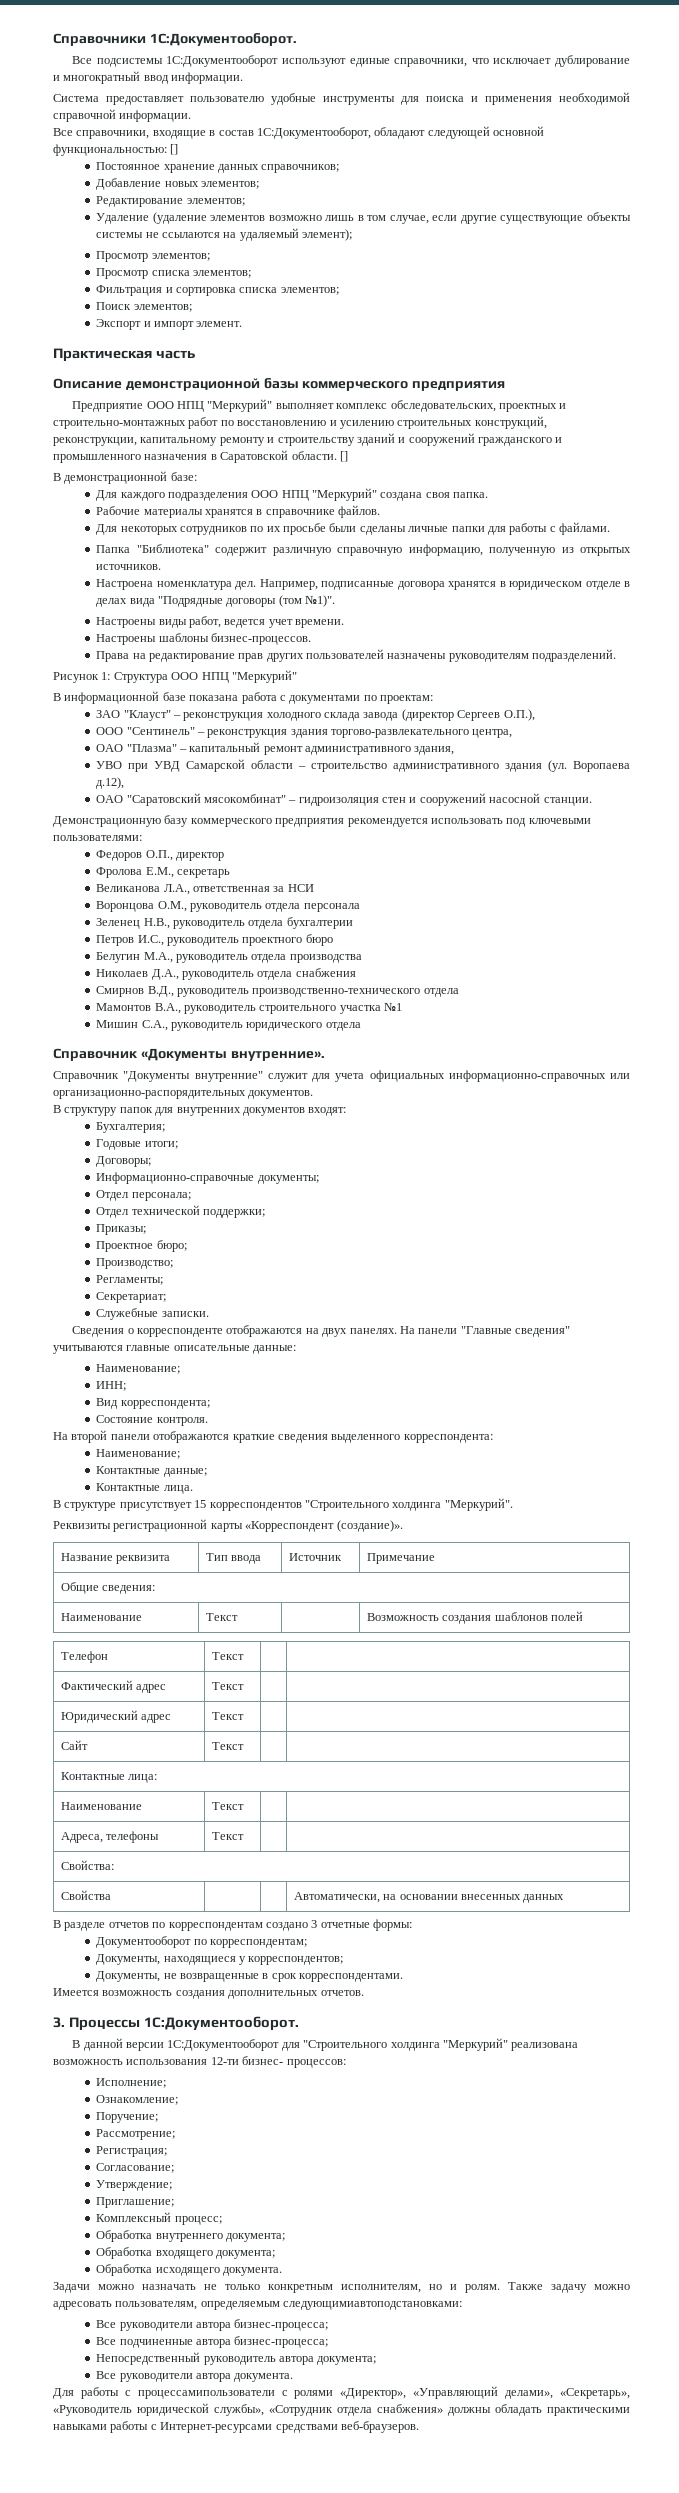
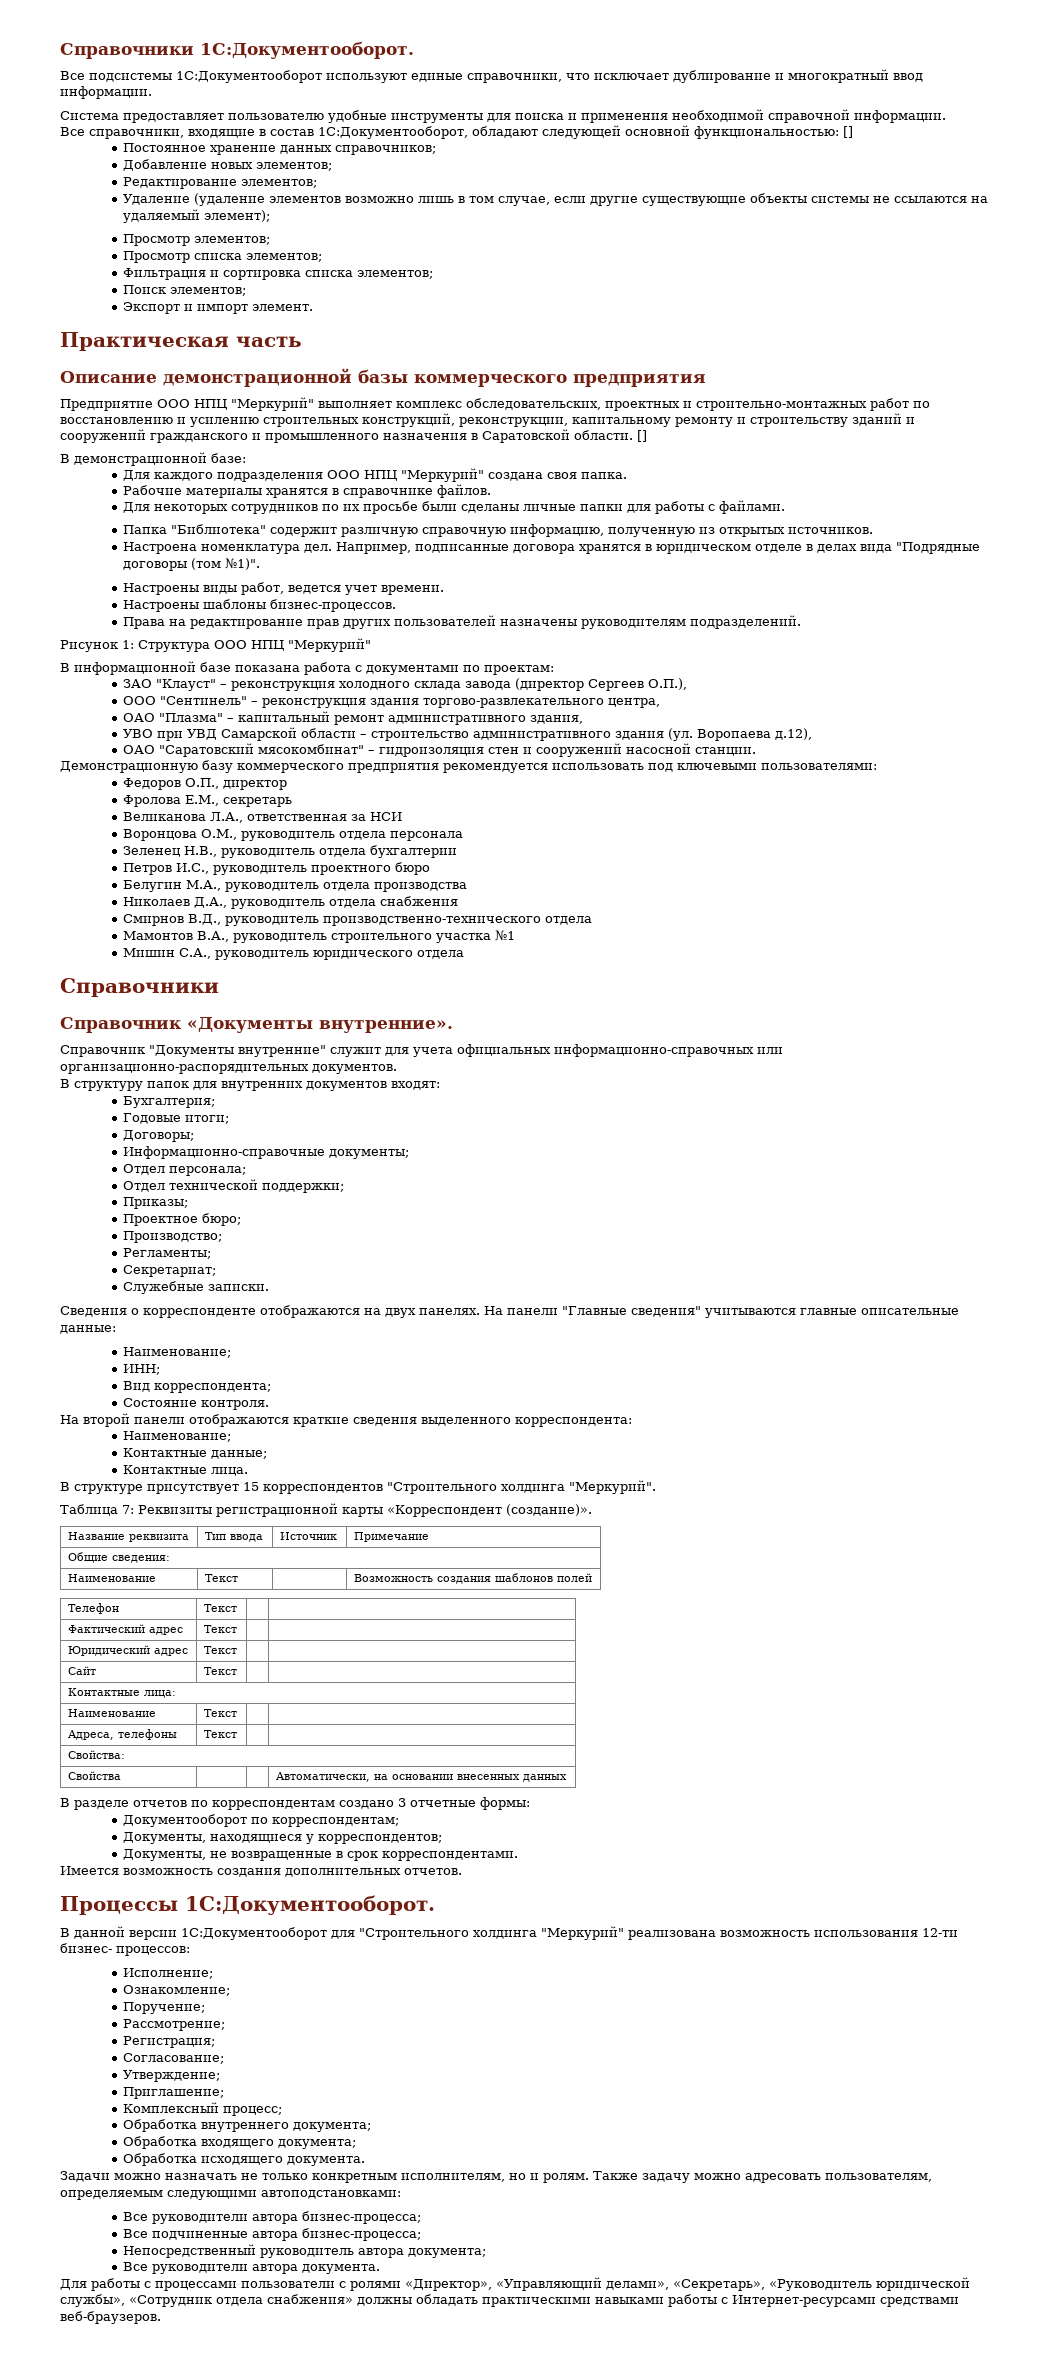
  Мишин С.А., руководитель юридического отдела
+ Справочники
- Реквизиты регистрационной карты «Корреспондент (создание)».
+ Таблица 7: Реквизиты регистрационной карты «Корреспондент (создание)».
- 3. Процессы 1С:Документооборот.
+ Процессы 1С:Документооборот.
- Также задачу можно адресовать пользователям, определяемым следующимиавтоподстановками:
+ Также задачу можно адресовать пользователям, определяемым следующими автоподстановками:
- Для работы с процессамипользователи с ролями «Директор», «Управляющий делами», «Секретарь», «Руководитель юридической службы», «Сотрудник отдела снабжения» должны обладать практическими навыками работы с Интернет-ресурсами средствами веб-браузеров.
+ Для работы с процессами пользователи с ролями «Директор», «Управляющий делами», «Секретарь», «Руководитель юридической службы», «Сотрудник отдела снабжения» должны обладать практическими навыками работы с Интернет-ресурсами средствами веб-браузеров.

